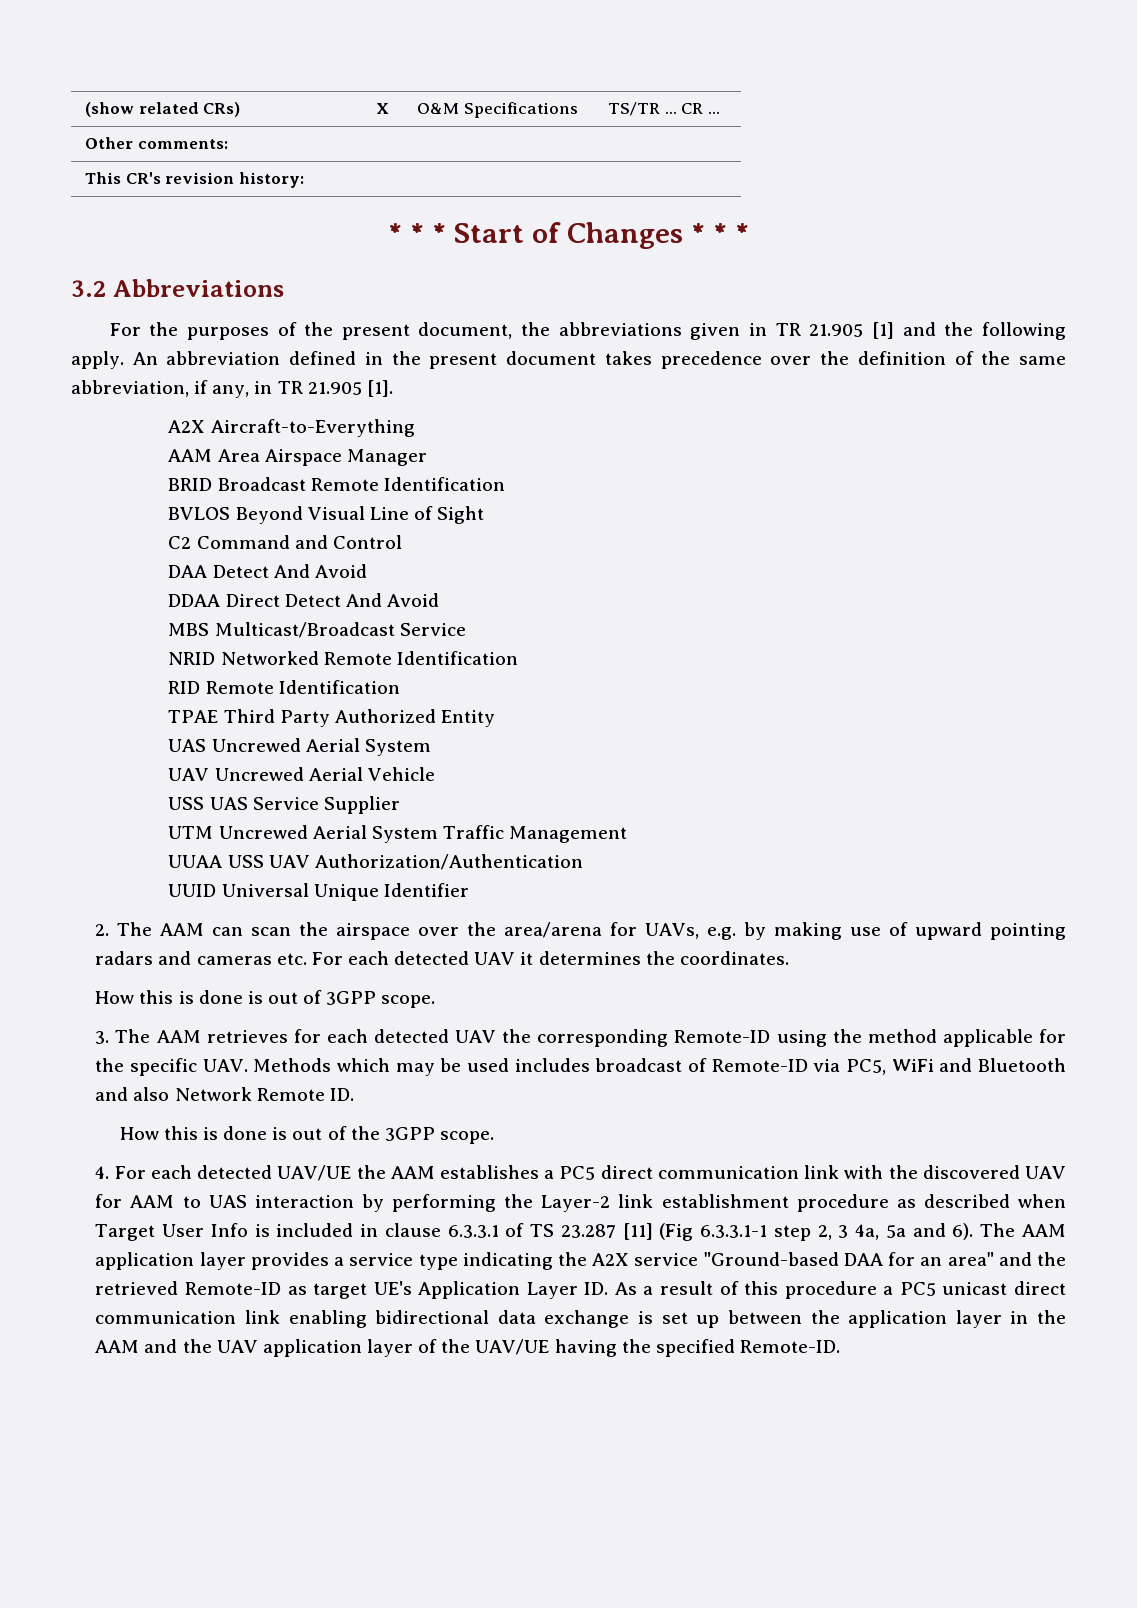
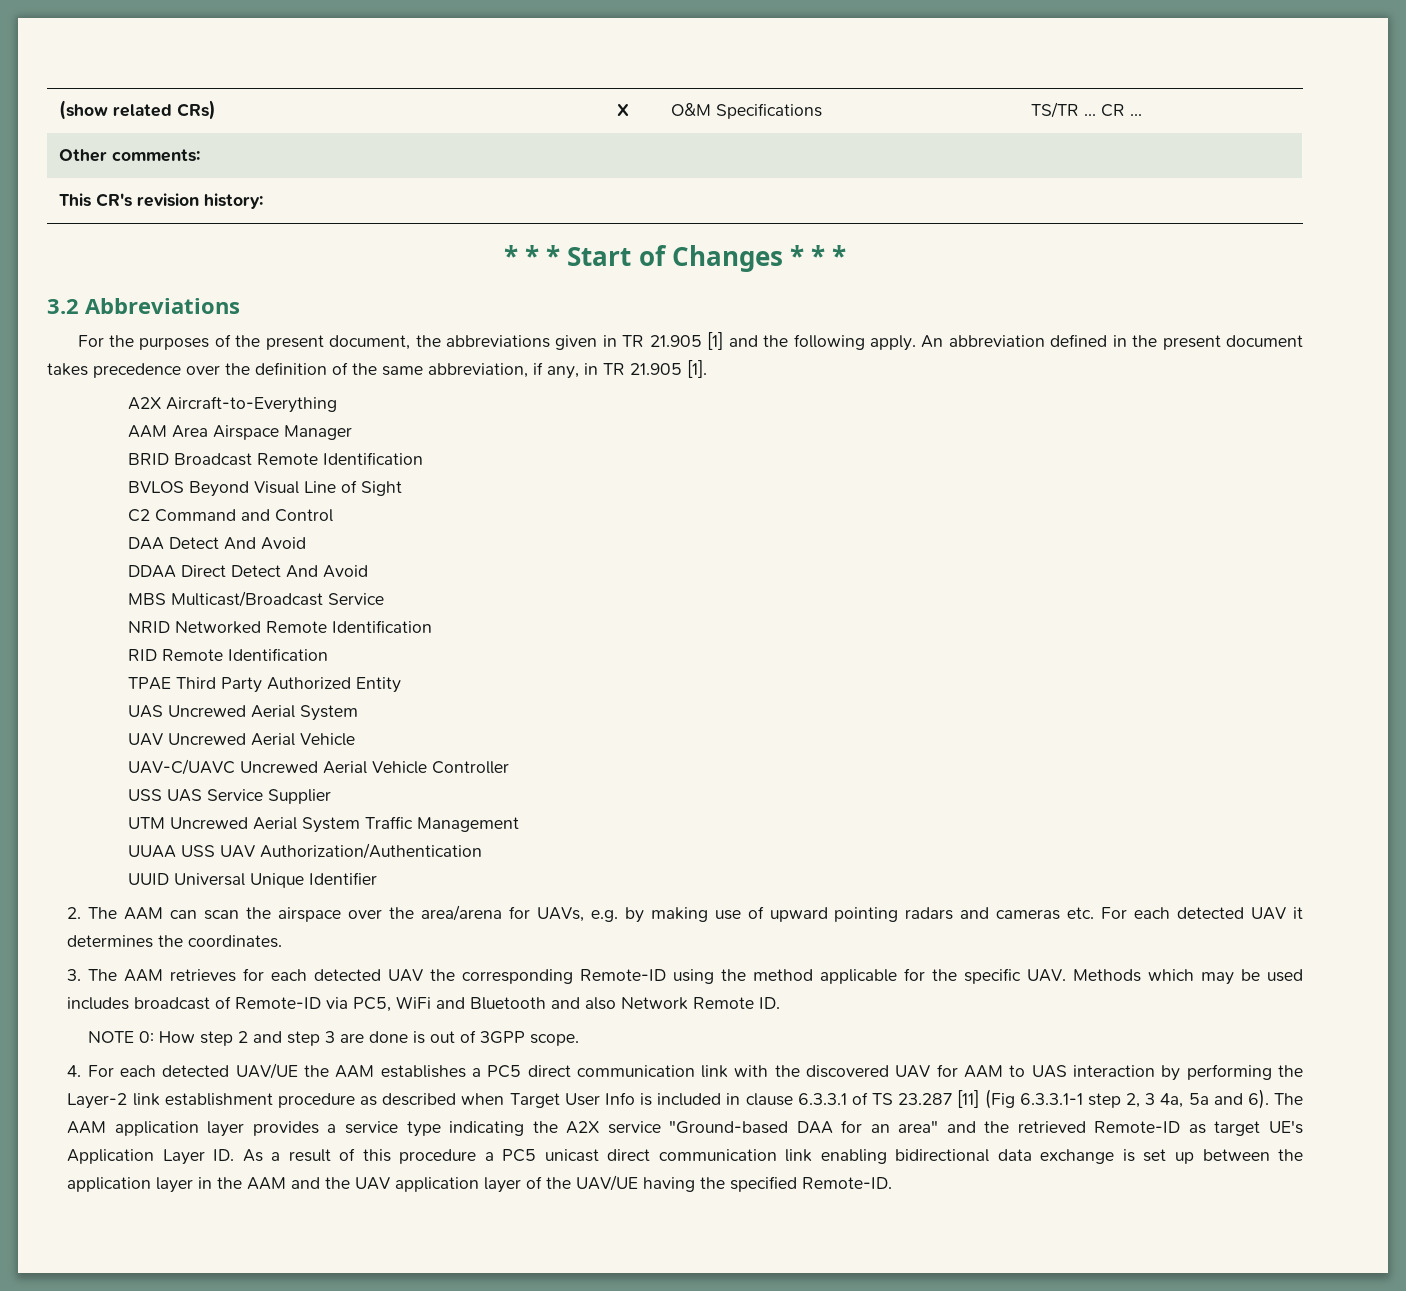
+ UAV-C/UAVC Uncrewed Aerial Vehicle Controller
- How this is done is out of 3GPP scope.
- How this is done is out of the 3GPP scope.
+ NOTE 0: How step 2 and step 3 are done is out of 3GPP scope.

